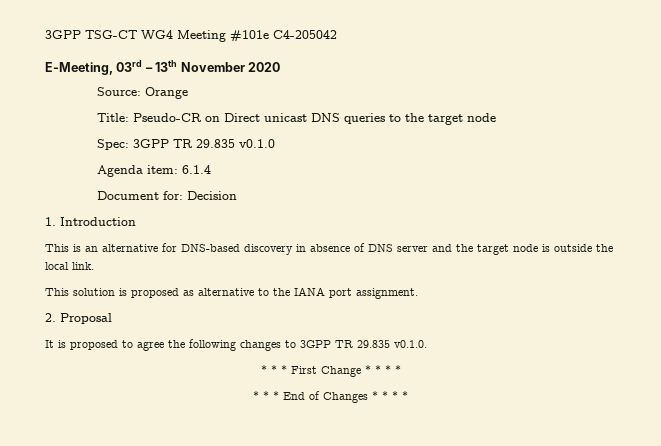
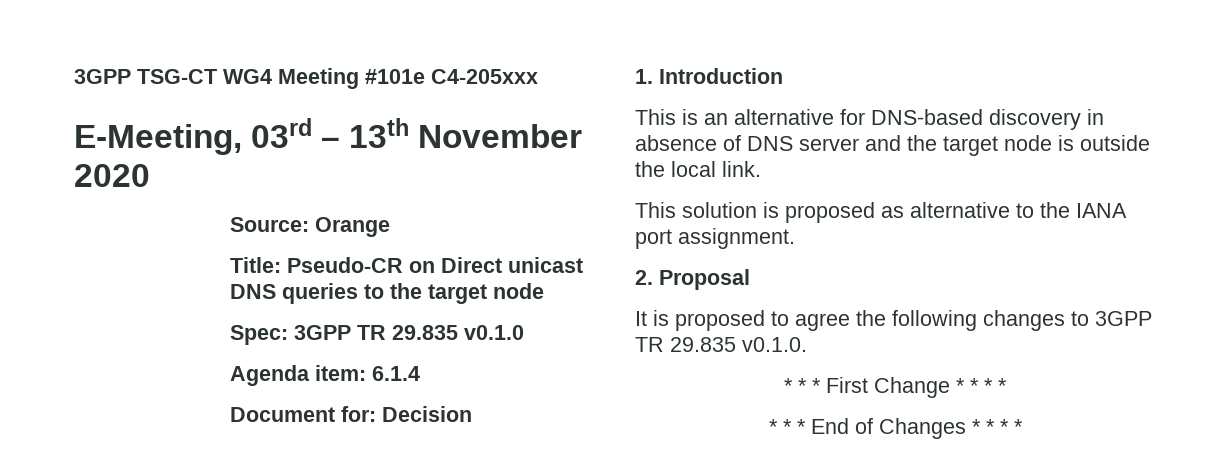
- 3GPP TSG-CT WG4 Meeting #101e C4-205042
+ 3GPP TSG-CT WG4 Meeting #101e C4-205xxx

